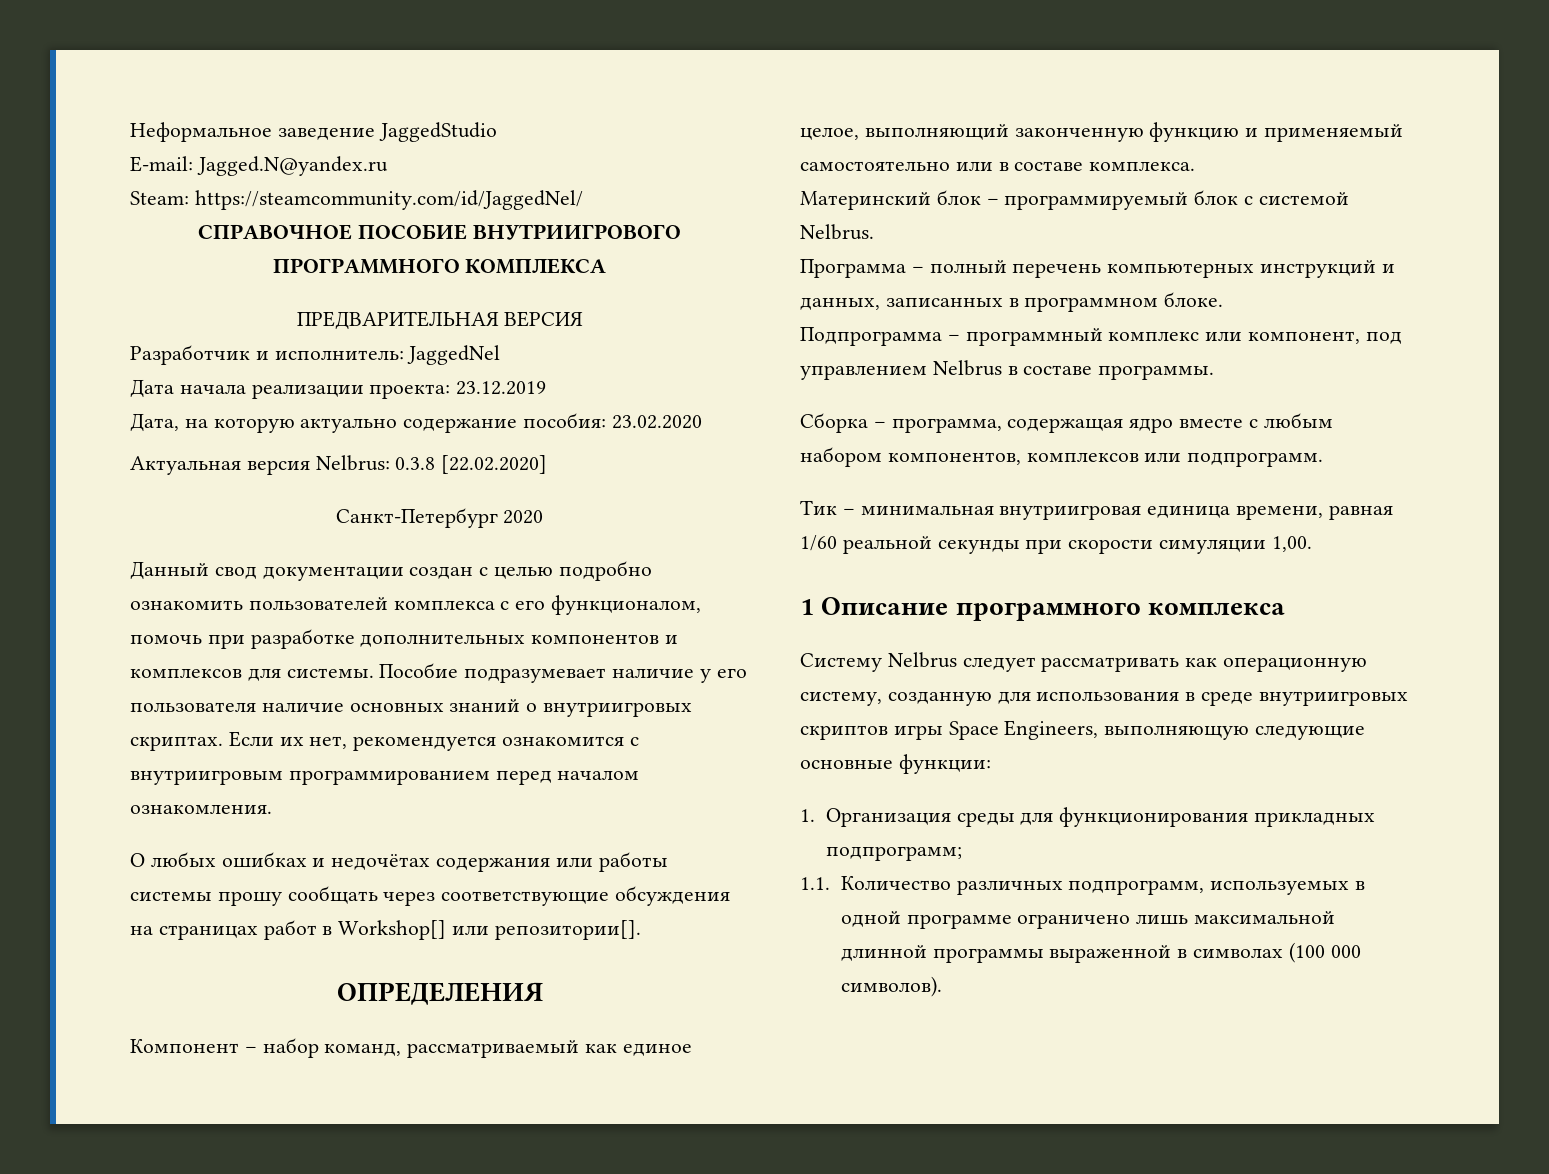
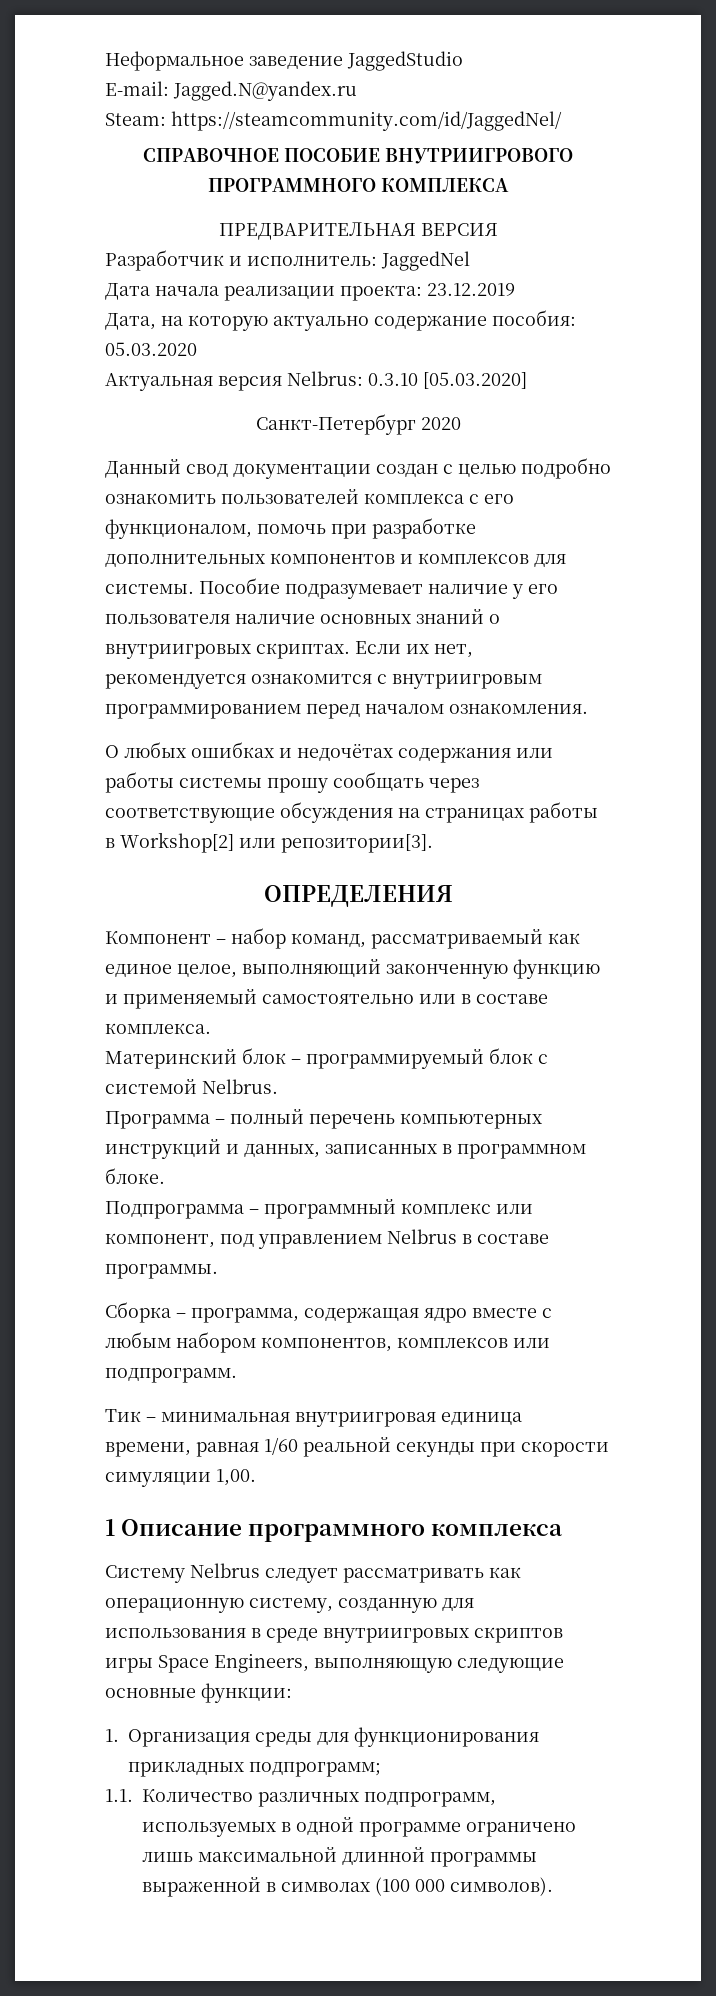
- Дата, на которую актуально содержание пособия: 23.02.2020
+ Дата, на которую актуально содержание пособия: 05.03.2020
- Актуальная версия Nelbrus: 0.3.8 [22.02.2020]
+ Актуальная версия Nelbrus: 0.3.10 [05.03.2020]
- О любых ошибках и недочётах содержания или работы системы прошу сообщать через соответствующие обсуждения на страницах работ в Workshop[] или репозитории[].
+ О любых ошибках и недочётах содержания или работы системы прошу сообщать через соответствующие обсуждения на страницах работы в Workshop[2] или репозитории[3].

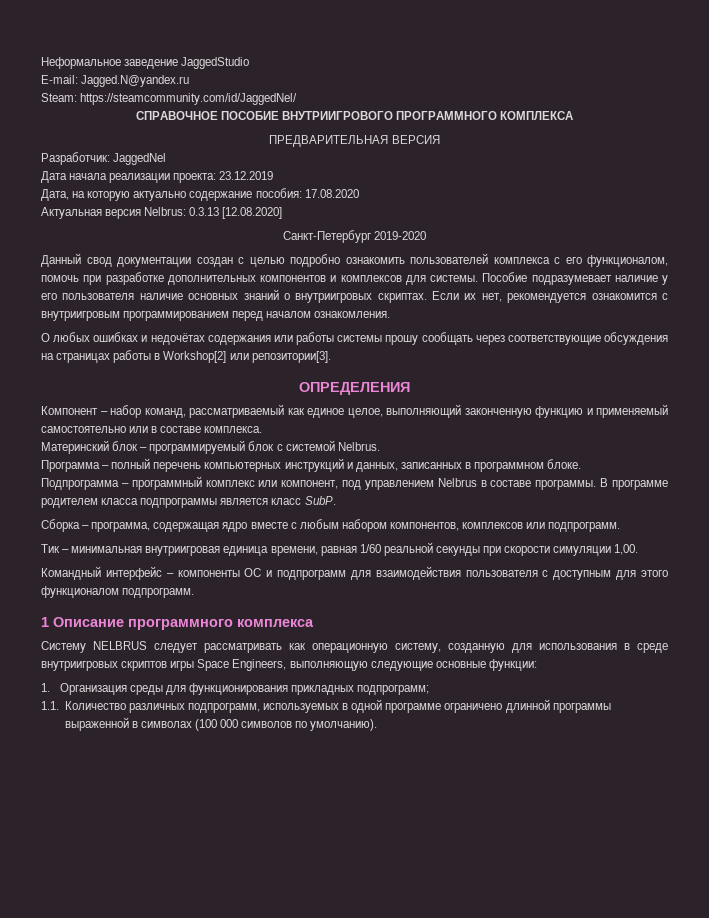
- Разработчик и исполнитель: JaggedNel
+ Разработчик: JaggedNel
- Дата, на которую актуально содержание пособия: 05.03.2020
+ Дата, на которую актуально содержание пособия: 17.08.2020
- Актуальная версия Nelbrus: 0.3.10 [05.03.2020]
+ Актуальная версия Nelbrus: 0.3.13 [12.08.2020]
- Санкт-Петербург 2020
+ Санкт-Петербург 2019-2020
+ В программе родителем класса подпрограммы является класс SubP.
+ Командный интерфейс – компоненты ОС и подпрограмм для взаимодействия пользователя с доступным для этого функционалом подпрограмм.
- Систему Nelbrus следует рассматривать как операционную систему, созданную для использования в среде внутриигровых скриптов игры Space Engineers, выполняющую следующие основные функции:
+ Систему NELBRUS следует рассматривать как операционную систему, созданную для использования в среде внутриигровых скриптов игры Space Engineers, выполняющую следующие основные функции:
- 1.1. Количество различных подпрограмм, используемых в одной программе ограничено лишь максимальной длинной программы выраженной в символах (100 000 символов).
+ 1.1. Количество различных подпрограмм, используемых в одной программе ограничено длинной программы выраженной в символах (100 000 символов по умолчанию).

